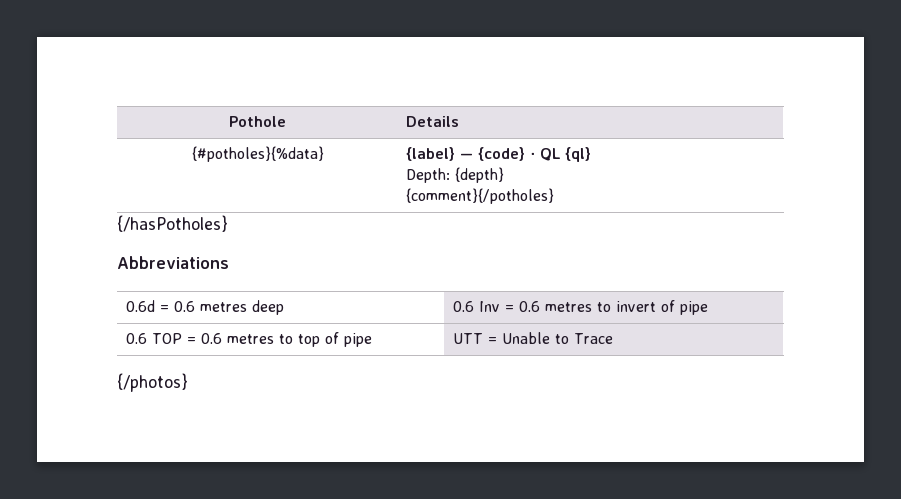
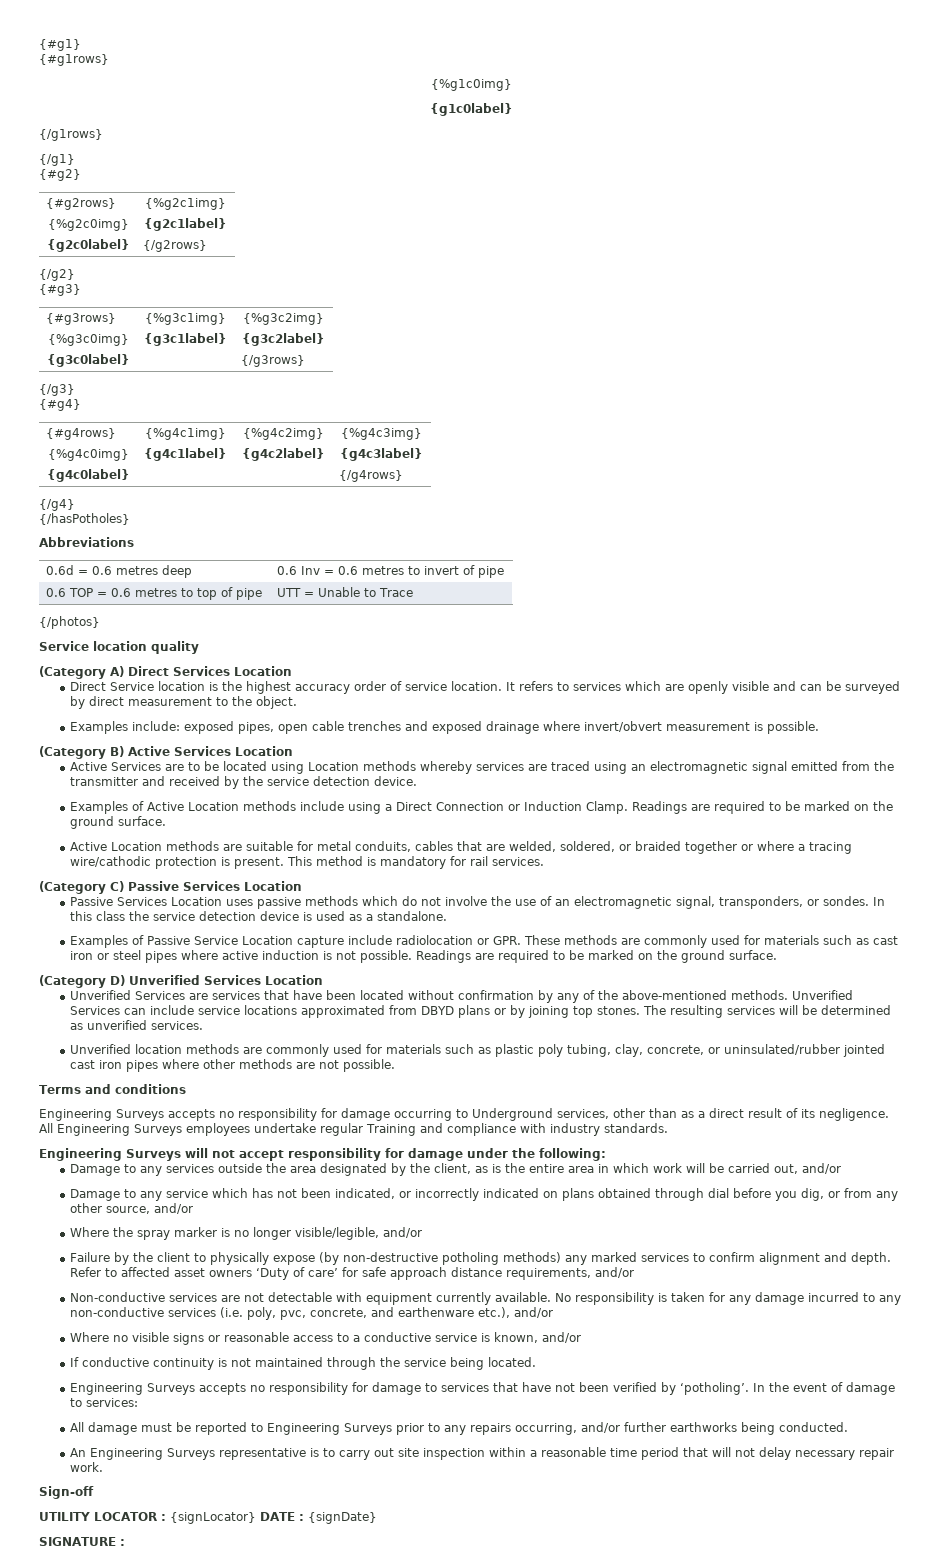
- Pothole | Details
- {#potholes}{%data} | {label} — {code} · QL {ql}
- Depth: {depth}
- {comment}{/potholes}
+ {#g1}
+ {#g1rows}
+ {%g1c0img}
+ {g1c0label}
+ {/g1rows}
+ {/g1}
+ {#g2}
+ {#g2rows}
+ {%g2c0img}
+ {g2c0label} | {%g2c1img}
+ {g2c1label}
+ {/g2rows}
+ {/g2}
+ {#g3}
+ {#g3rows}
+ {%g3c0img}
+ {g3c0label} | {%g3c1img}
+ {g3c1label} | {%g3c2img}
+ {g3c2label}
+ {/g3rows}
+ {/g3}
+ {#g4}
+ {#g4rows}
+ {%g4c0img}
+ {g4c0label} | {%g4c1img}
+ {g4c1label} | {%g4c2img}
+ {g4c2label} | {%g4c3img}
+ {g4c3label}
+ {/g4rows}
+ {/g4}
+ Service location quality
+ (Category A) Direct Services Location
+ Direct Service location is the highest accuracy order of service location. It refers to services which are openly visible and can be surveyed by direct measurement to the object.
+ Examples include: exposed pipes, open cable trenches and exposed drainage where invert/obvert measurement is possible.
+ (Category B) Active Services Location
+ Active Services are to be located using Location methods whereby services are traced using an electromagnetic signal emitted from the transmitter and received by the service detection device.
+ Examples of Active Location methods include using a Direct Connection or Induction Clamp. Readings are required to be marked on the ground surface.
+ Active Location methods are suitable for metal conduits, cables that are welded, soldered, or braided together or where a tracing wire/cathodic protection is present. This method is mandatory for rail services.
+ (Category C) Passive Services Location
+ Passive Services Location uses passive methods which do not involve the use of an electromagnetic signal, transponders, or sondes. In this class the service detection device is used as a standalone.
+ Examples of Passive Service Location capture include radiolocation or GPR. These methods are commonly used for materials such as cast iron or steel pipes where active induction is not possible. Readings are required to be marked on the ground surface.
+ (Category D) Unverified Services Location
+ Unverified Services are services that have been located without confirmation by any of the above-mentioned methods. Unverified Services can include service locations approximated from DBYD plans or by joining top stones. The resulting services will be determined as unverified services.
+ Unverified location methods are commonly used for materials such as plastic poly tubing, clay, concrete, or uninsulated/rubber jointed cast iron pipes where other methods are not possible.
+ Terms and conditions
+ Engineering Surveys accepts no responsibility for damage occurring to Underground services, other than as a direct result of its negligence. All Engineering Surveys employees undertake regular Training and compliance with industry standards.
+ Engineering Surveys will not accept responsibility for damage under the following:
+ Damage to any services outside the area designated by the client, as is the entire area in which work will be carried out, and/or
+ Damage to any service which has not been indicated, or incorrectly indicated on plans obtained through dial before you dig, or from any other source, and/or
+ Where the spray marker is no longer visible/legible, and/or
+ Failure by the client to physically expose (by non-destructive potholing methods) any marked services to confirm alignment and depth. Refer to affected asset owners ‘Duty of care’ for safe approach distance requirements, and/or
+ Non-conductive services are not detectable with equipment currently available. No responsibility is taken for any damage incurred to any non-conductive services (i.e. poly, pvc, concrete, and earthenware etc.), and/or
+ Where no visible signs or reasonable access to a conductive service is known, and/or
+ If conductive continuity is not maintained through the service being located.
+ Engineering Surveys accepts no responsibility for damage to services that have not been verified by ‘potholing’. In the event of damage to services:
+ All damage must be reported to Engineering Surveys prior to any repairs occurring, and/or further earthworks being conducted.
+ An Engineering Surveys representative is to carry out site inspection within a reasonable time period that will not delay necessary repair work.
+ Sign-off
+ UTILITY LOCATOR : {signLocator} DATE : {signDate}
+ SIGNATURE :

